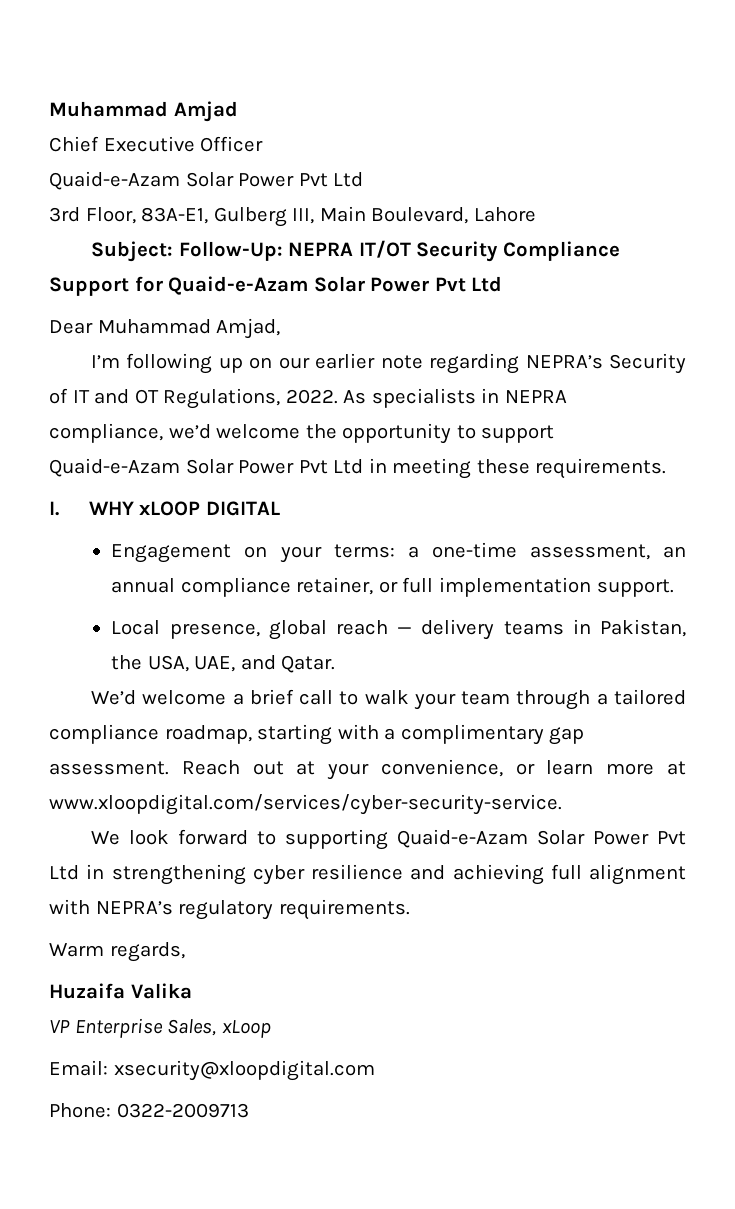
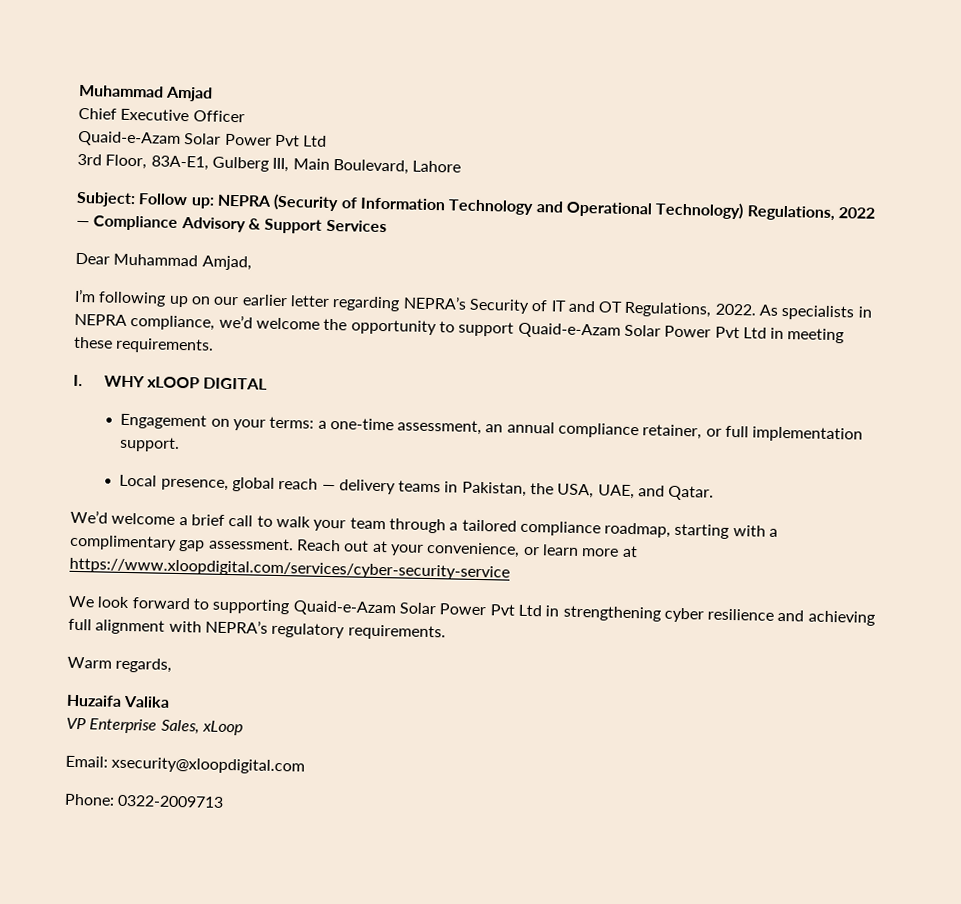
- Subject: Follow-Up: NEPRA IT/OT Security Compliance Support for Quaid-e-Azam Solar Power Pvt Ltd
+ Subject: Follow up: NEPRA (Security of Information Technology and Operational Technology) Regulations, 2022 — Compliance Advisory & Support Services
- I’m following up on our earlier note regarding NEPRA’s Security of IT and OT Regulations, 2022.
+ I’m following up on our earlier letter regarding NEPRA’s Security of IT and OT Regulations, 2022.
- Reach out at your convenience, or learn more at www.xloopdigital.com/services/cyber-security-service.
+ Reach out at your convenience, or learn more at https://www.xloopdigital.com/services/cyber-security-service

